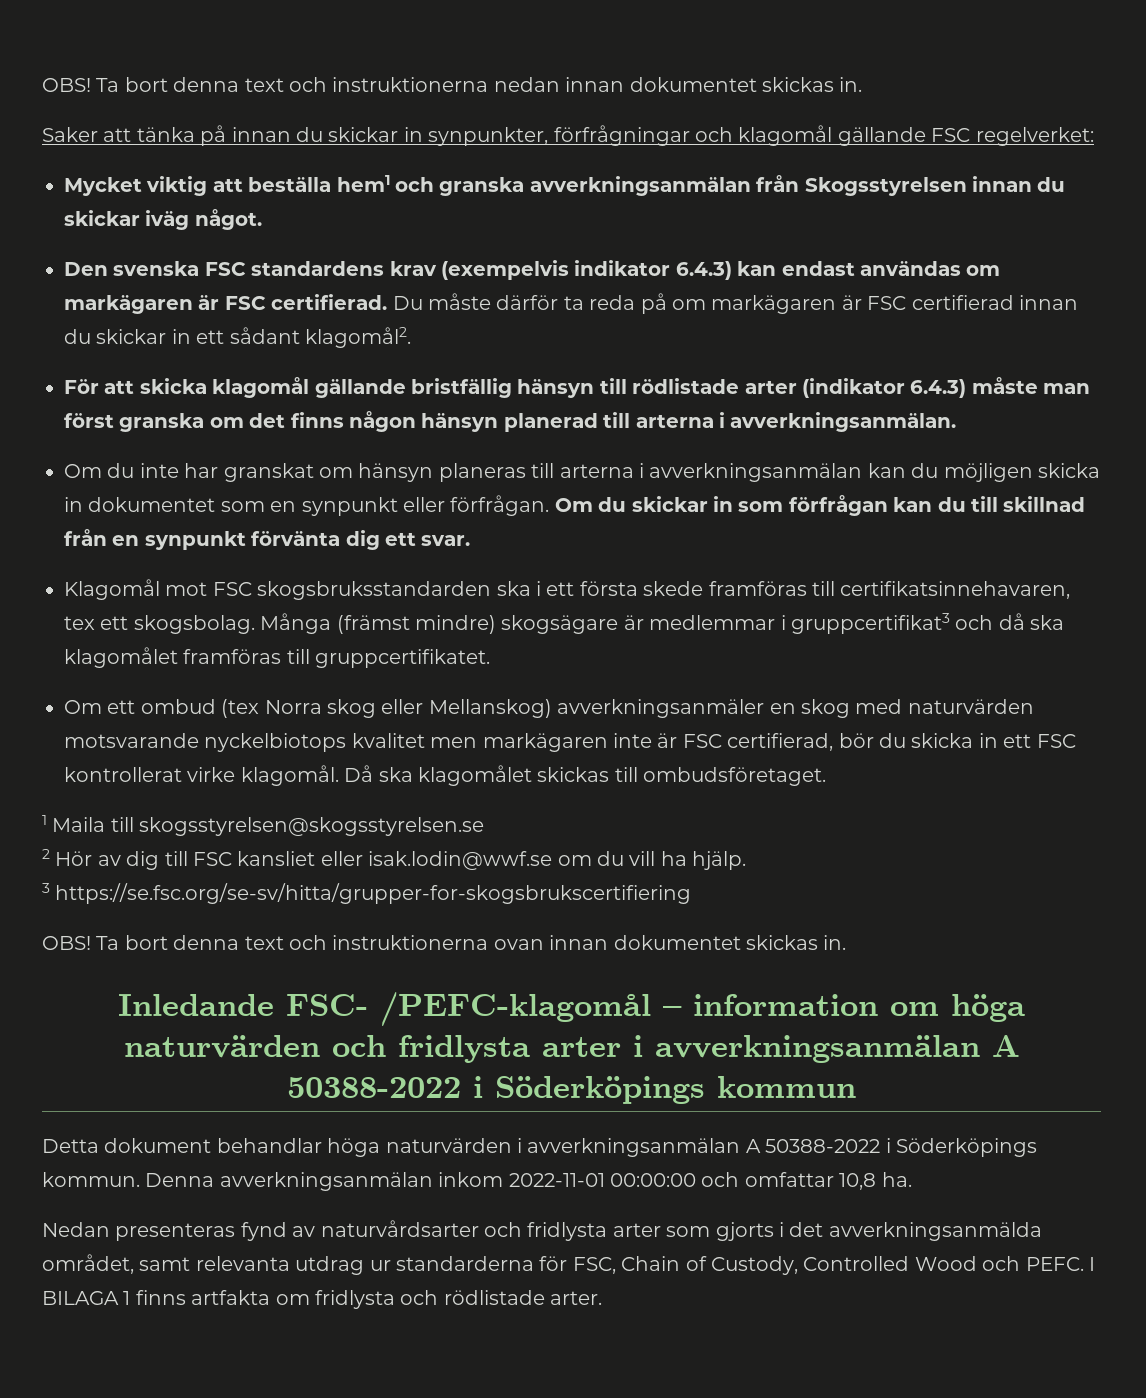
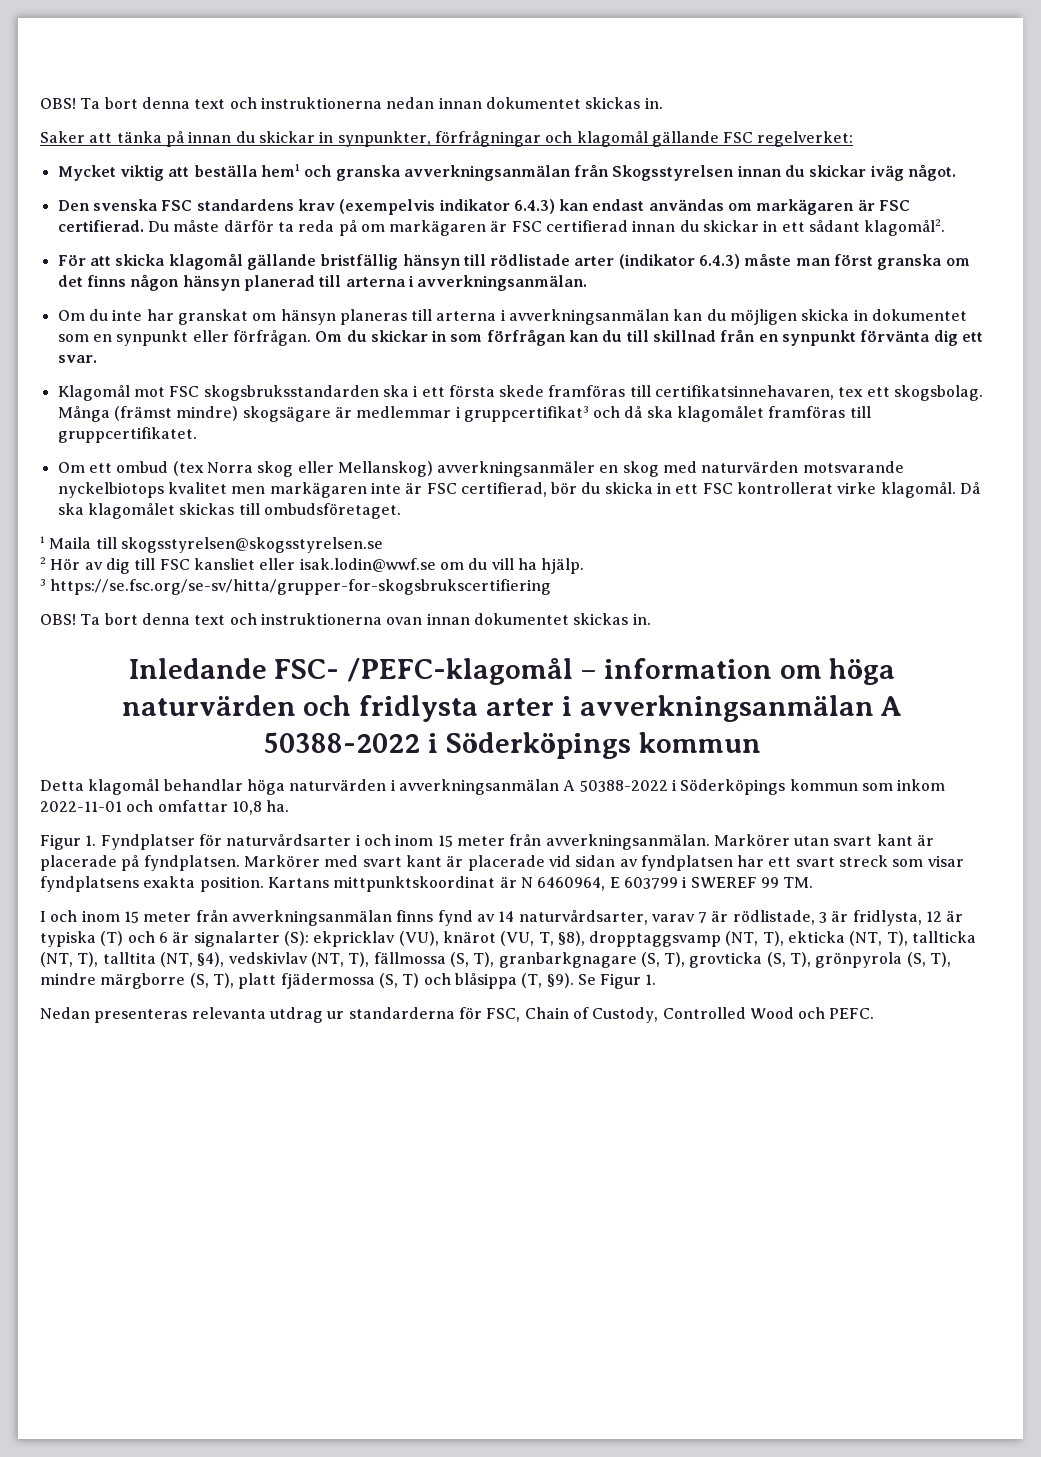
- Detta dokument behandlar höga naturvärden i avverkningsanmälan A 50388-2022 i Söderköpings kommun. Denna avverkningsanmälan inkom 2022-11-01 00:00:00 och omfattar 10,8 ha.
+ Detta klagomål behandlar höga naturvärden i avverkningsanmälan A 50388-2022 i Söderköpings kommun som inkom 2022-11-01 och omfattar 10,8 ha.
- Nedan presenteras fynd av naturvårdsarter och fridlysta arter som gjorts i det avverkningsanmälda området, samt relevanta utdrag ur standarderna för FSC, Chain of Custody, Controlled Wood och PEFC. I BILAGA 1 finns artfakta om fridlysta och rödlistade arter.
+ Figur 1. Fyndplatser för naturvårdsarter i och inom 15 meter från avverkningsanmälan. Markörer utan svart kant är placerade på fyndplatsen. Markörer med svart kant är placerade vid sidan av fyndplatsen har ett svart streck som visar fyndplatsens exakta position. Kartans mittpunktskoordinat är N 6460964, E 603799 i SWEREF 99 TM.
+ I och inom 15 meter från avverkningsanmälan finns fynd av 14 naturvårdsarter, varav 7 är rödlistade, 3 är fridlysta, 12 är typiska (T) och 6 är signalarter (S): ekpricklav (VU), knärot (VU, T, §8), dropptaggsvamp (NT, T), ekticka (NT, T), tallticka (NT, T), talltita (NT, §4), vedskivlav (NT, T), fällmossa (S, T), granbarkgnagare (S, T), grovticka (S, T), grönpyrola (S, T), mindre märgborre (S, T), platt fjädermossa (S, T) och blåsippa (T, §9). Se Figur 1.
+ Nedan presenteras relevanta utdrag ur standarderna för FSC, Chain of Custody, Controlled Wood och PEFC.

